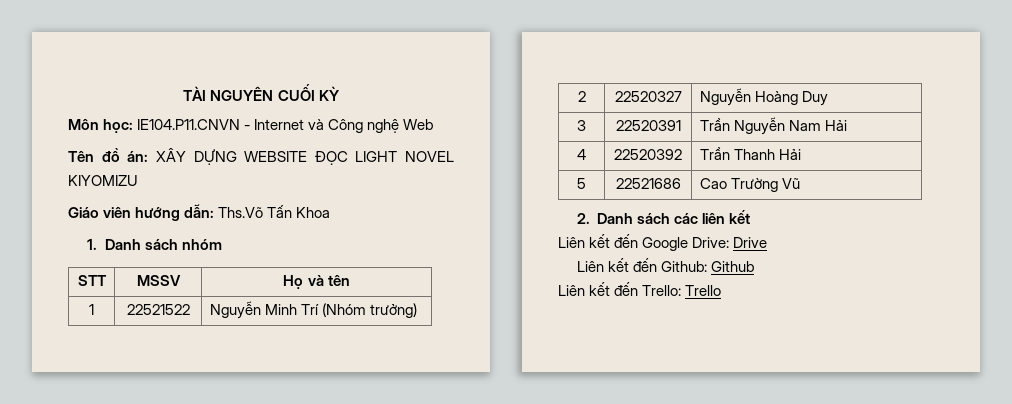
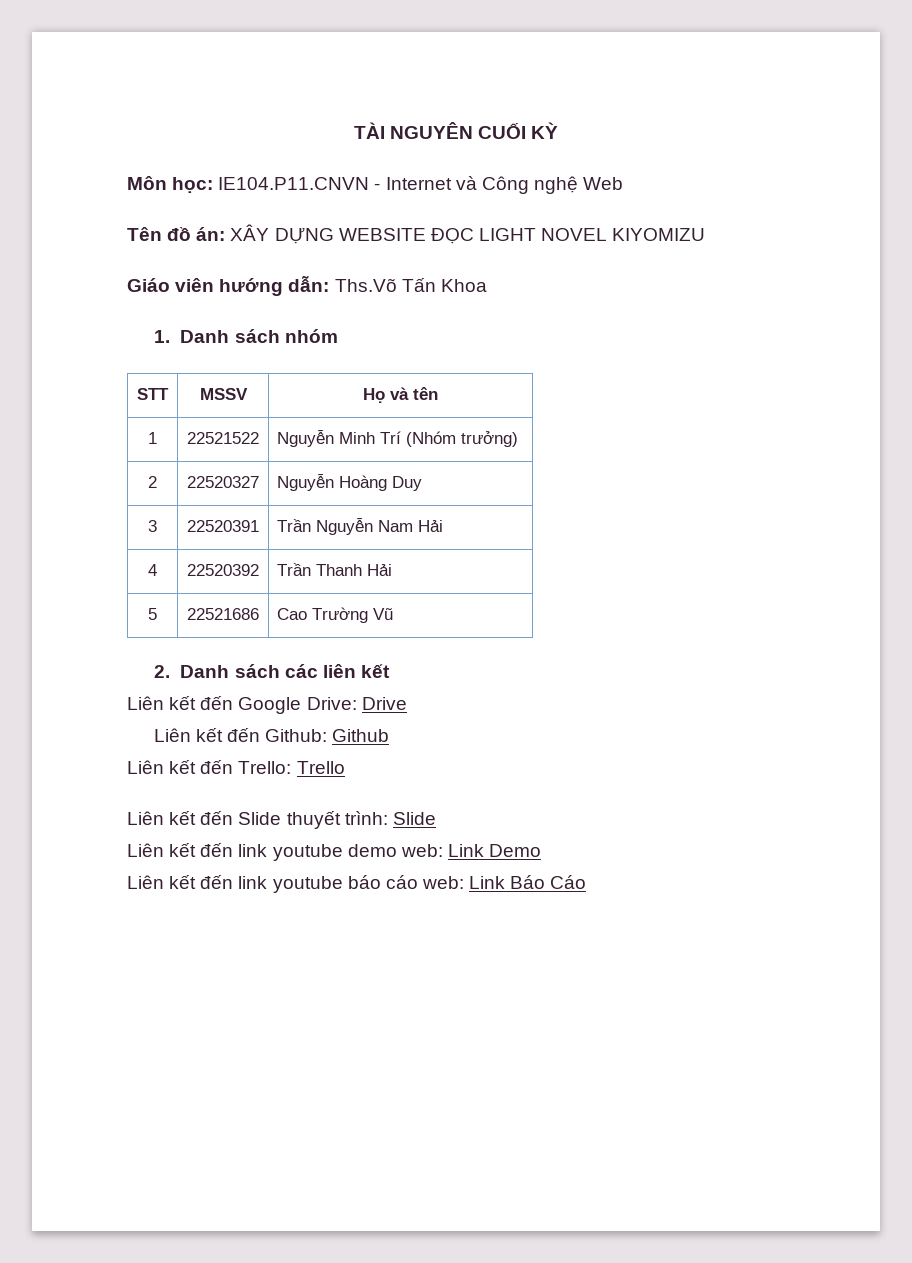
+ Liên kết đến Slide thuyết trình: Slide
+ Liên kết đến link youtube demo web: Link Demo
+ Liên kết đến link youtube báo cáo web: Link Báo Cáo

